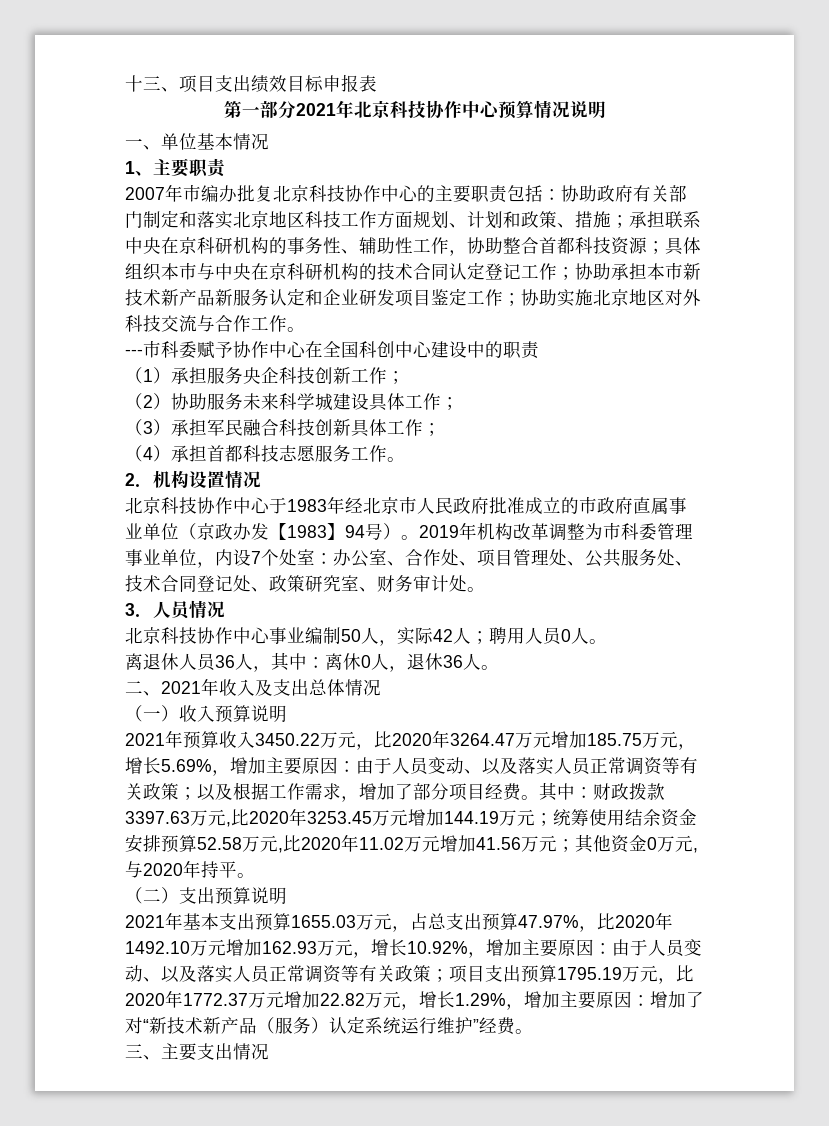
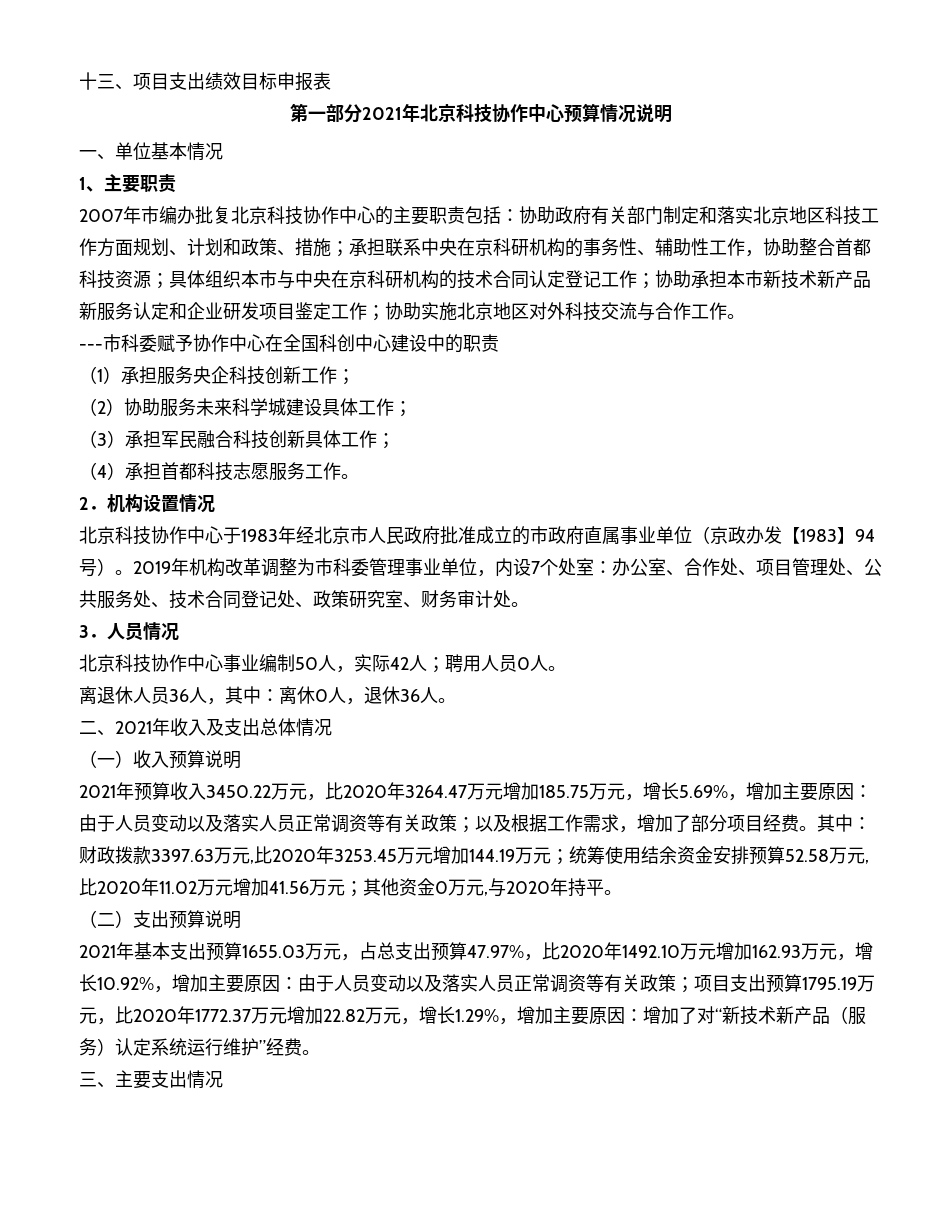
- 2021年预算收入3450.22万元，比2020年3264.47万元增加185.75万元，增长5.69%，增加主要原因：由于人员变动、以及落实人员正常调资等有关政策；以及根据工作需求，增加了部分项目经费。
+ 2021年预算收入3450.22万元，比2020年3264.47万元增加185.75万元，增长5.69%，增加主要原因：由于人员变动以及落实人员正常调资等有关政策；以及根据工作需求，增加了部分项目经费。
- 2021年基本支出预算1655.03万元，占总支出预算47.97%，比2020年1492.10万元增加162.93万元，增长10.92%，增加主要原因：由于人员变动、以及落实人员正常调资等有关政策；
+ 2021年基本支出预算1655.03万元，占总支出预算47.97%，比2020年1492.10万元增加162.93万元，增长10.92%，增加主要原因：由于人员变动以及落实人员正常调资等有关政策；

